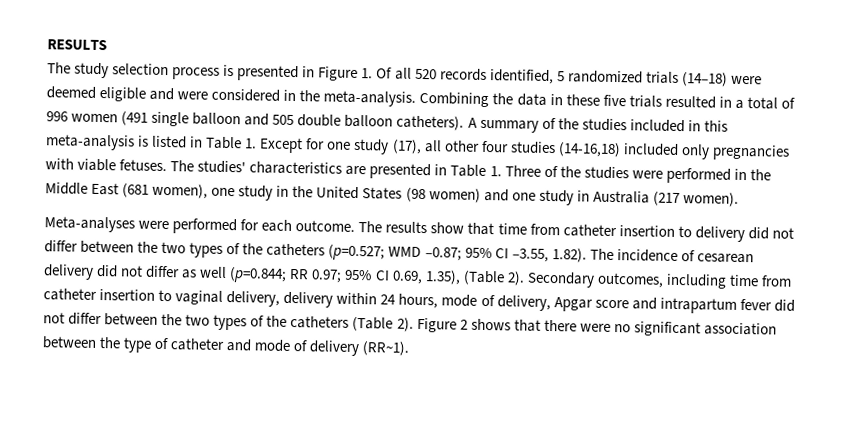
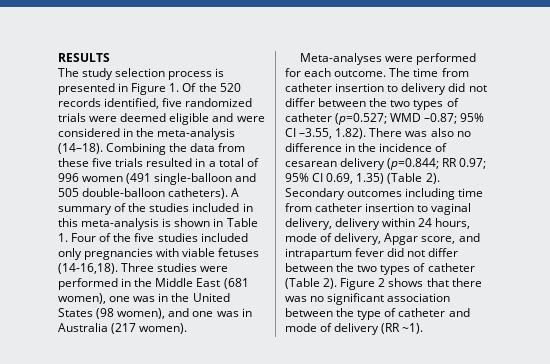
- The study selection process is presented in Figure 1. Of all 520 records identified, 5 randomized trials (14–18) were deemed eligible and were considered in the meta-analysis.
+ The study selection process is presented in Figure 1. Of the 520 records identified, five randomized trials were deemed eligible and were considered in the meta-analysis (14–18).
- Combining the data in these five trials resulted in a total of 996 women (491 single balloon and 505 double balloon catheters).
+ Combining the data from these five trials resulted in a total of 996 women (491 single-balloon and 505 double-balloon catheters).
- A summary of the studies included in this meta-analysis is listed in Table 1. Except for one study (17), all other four studies (14-16,18) included only pregnancies with viable fetuses. The studies' characteristics are presented in Table 1. Three of the studies were performed in the Middle East (681 women), one study in the United States (98 women) and one study in Australia (217 women).
+ A summary of the studies included in this meta-analysis is shown in Table 1. Four of the five studies included only pregnancies with viable fetuses (14-16,18). Three studies were performed in the Middle East (681 women), one was in the United States (98 women), and one was in Australia (217 women).
- The results show that time from catheter insertion to delivery did not differ between the two types of the catheters (p=0.527; WMD –0.87; 95% CI –3.55, 1.82). The incidence of cesarean delivery did not differ as well (p=0.844; RR 0.97; 95% CI 0.69, 1.35), (Table 2).
+ The time from catheter insertion to delivery did not differ between the two types of catheter (p=0.527; WMD –0.87; 95% CI –3.55, 1.82). There was also no difference in the incidence of cesarean delivery (p=0.844; RR 0.97; 95% CI 0.69, 1.35) (Table 2).
- Secondary outcomes, including time from catheter insertion to vaginal delivery, delivery within 24 hours, mode of delivery, Apgar score and intrapartum fever did not differ between the two types of the catheters (Table 2).
+ Secondary outcomes including time from catheter insertion to vaginal delivery, delivery within 24 hours, mode of delivery, Apgar score, and intrapartum fever did not differ between the two types of catheter (Table 2).
- Figure 2 shows that there were no significant association between the type of catheter and mode of delivery (RR~1).
+ Figure 2 shows that there was no significant association between the type of catheter and mode of delivery (RR ~1).

